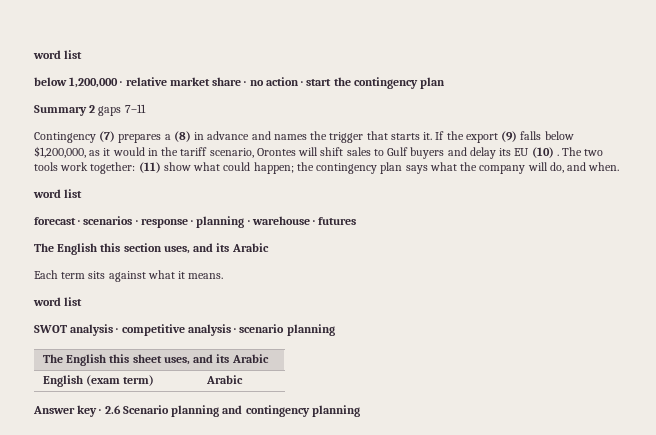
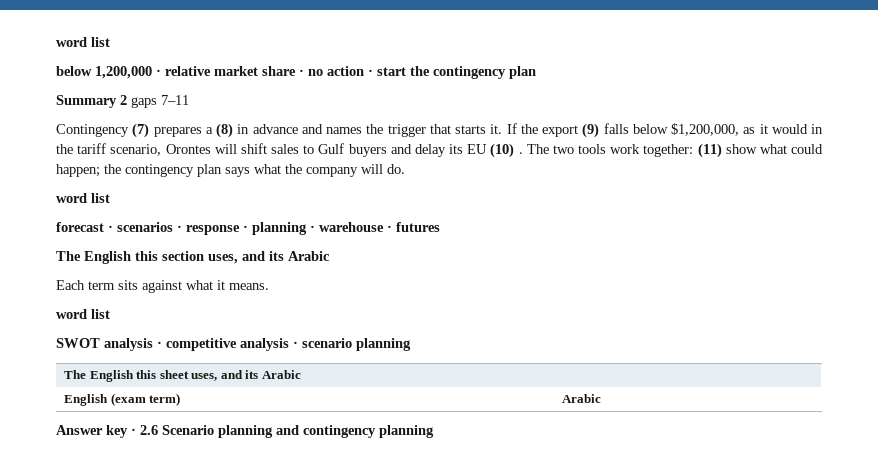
- The two tools work together: (11) show what could happen; the contingency plan says what the company will do, and when.
+ The two tools work together: (11) show what could happen; the contingency plan says what the company will do.

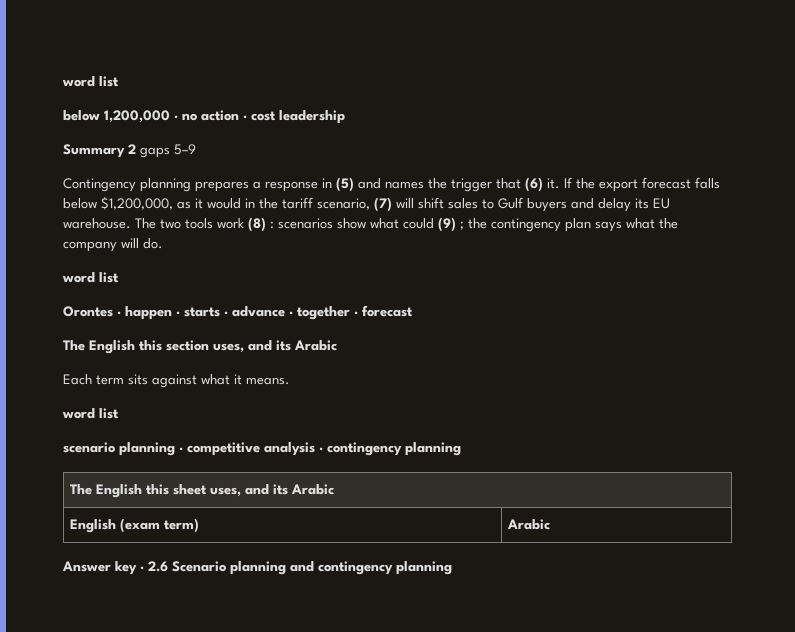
- below 1,200,000 · relative market share · no action · start the contingency plan
+ below 1,200,000 · no action · cost leadership
- Summary 2 gaps 7–11
+ Summary 2 gaps 5–9
- Contingency (7) prepares a (8) in advance and names the trigger that starts it.
+ Contingency planning prepares a response in (5) and names the trigger that (6) it.
- If the export (9) falls below $1,200,000, as it would in the tariff scenario, Orontes will shift sales to Gulf buyers and delay its EU (10) .
+ If the export forecast falls below $1,200,000, as it would in the tariff scenario, (7) will shift sales to Gulf buyers and delay its EU warehouse.
- The two tools work together: (11) show what could happen; the contingency plan says what the company will do.
+ The two tools work (8) : scenarios show what could (9) ; the contingency plan says what the company will do.
- forecast · scenarios · response · planning · warehouse · futures
+ Orontes · happen · starts · advance · together · forecast
- SWOT analysis · competitive analysis · scenario planning
+ scenario planning · competitive analysis · contingency planning

